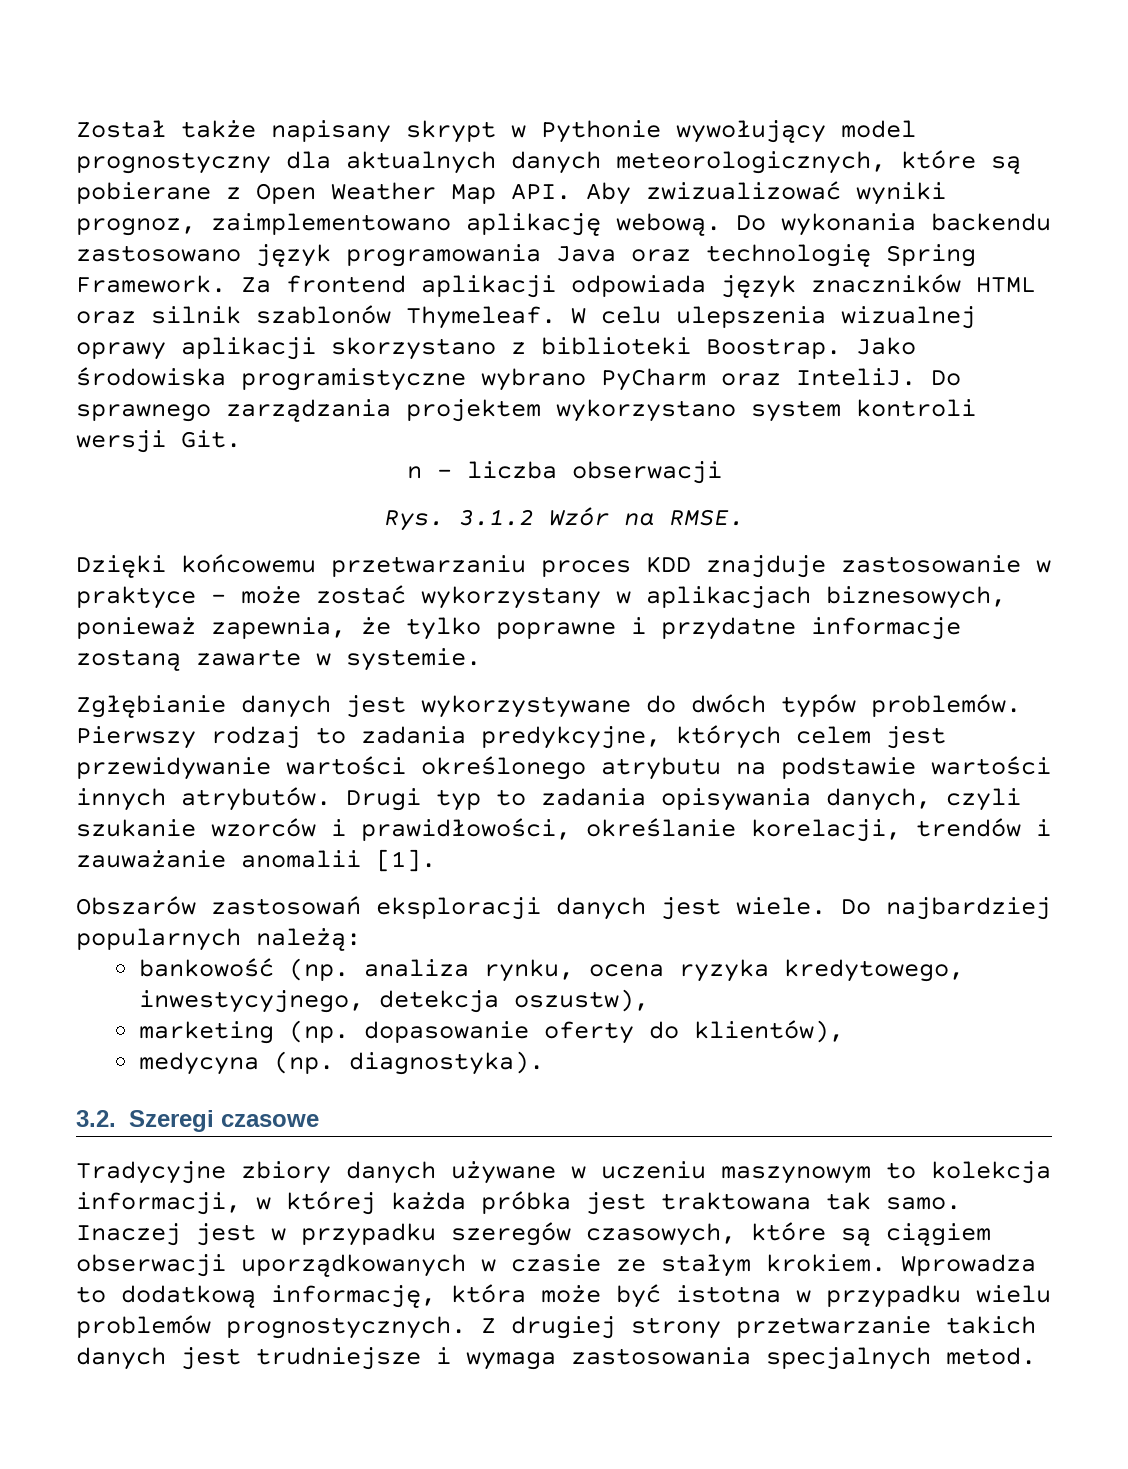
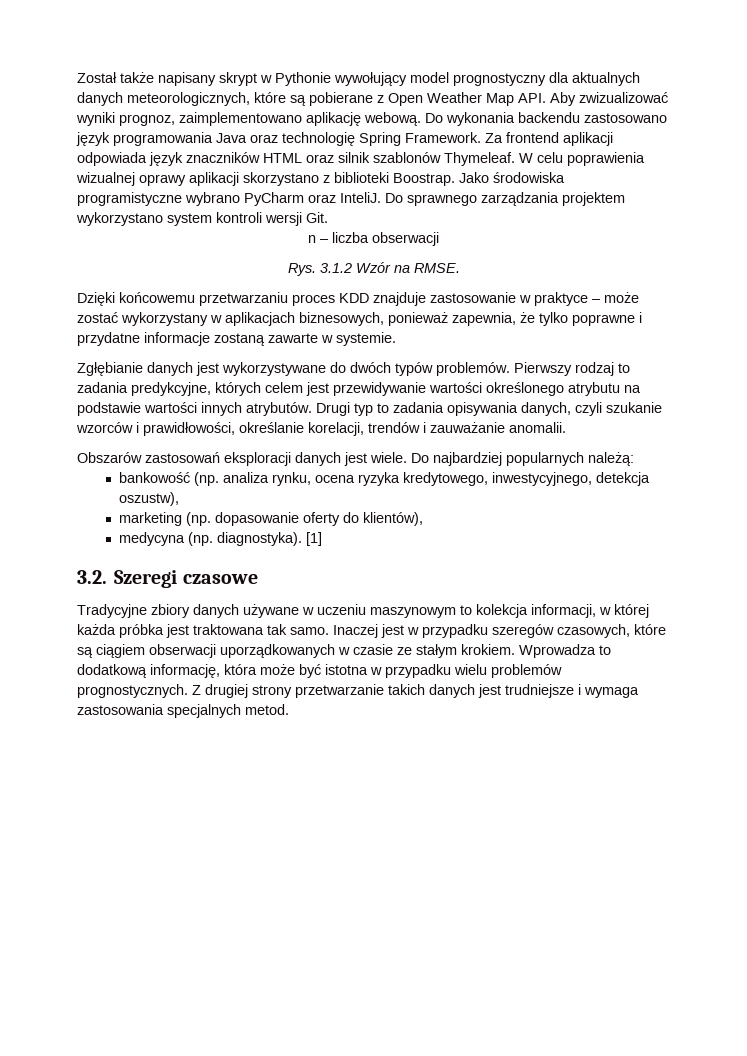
- W celu ulepszenia wizualnej oprawy aplikacji skorzystano z biblioteki Boostrap.
+ W celu poprawienia wizualnej oprawy aplikacji skorzystano z biblioteki Boostrap.
- Drugi typ to zadania opisywania danych, czyli szukanie wzorców i prawidłowości, określanie korelacji, trendów i zauważanie anomalii [1].
+ Drugi typ to zadania opisywania danych, czyli szukanie wzorców i prawidłowości, określanie korelacji, trendów i zauważanie anomalii.
+ [1]

